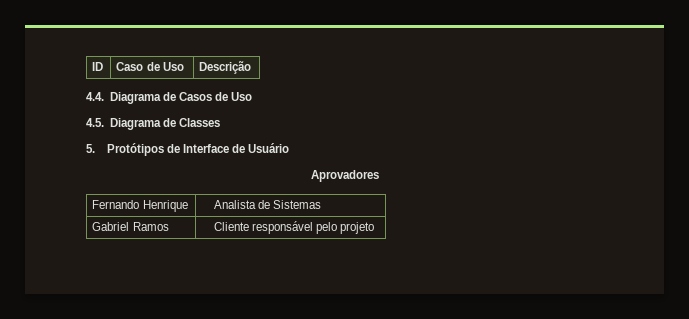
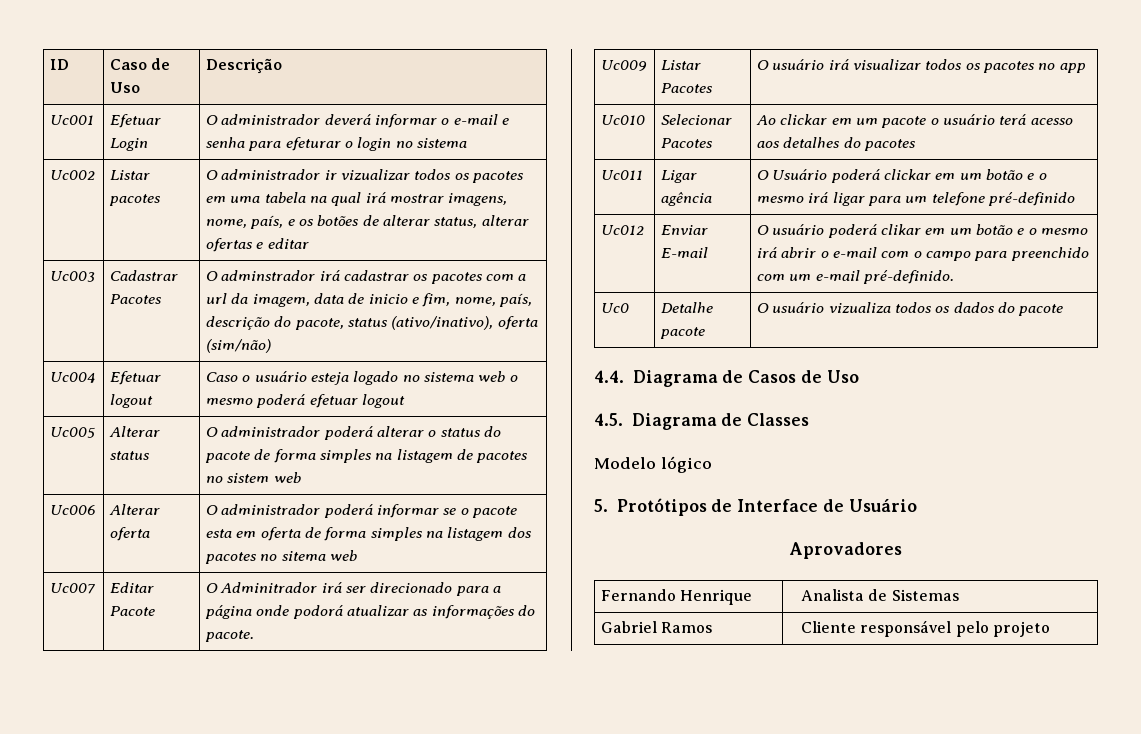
+ Uc001 | Efetuar Login | O administrador deverá informar o e-mail e senha para efeturar o login no sistema
+ Uc002 | Listar pacotes | O administrador ir vizualizar todos os pacotes em uma tabela na qual irá mostrar imagens, nome, país, e os botões de alterar status, alterar ofertas e editar
+ Uc003 | Cadastrar Pacotes | O adminstrador irá cadastrar os pacotes com a url da imagem, data de inicio e fim, nome, país, descrição do pacote, status (ativo/inativo), oferta (sim/não)
+ Uc004 | Efetuar logout | Caso o usuário esteja logado no sistema web o mesmo poderá efetuar logout
+ Uc005 | Alterar status | O administrador poderá alterar o status do pacote de forma simples na listagem de pacotes no sistem web
+ Uc006 | Alterar oferta | O administrador poderá informar se o pacote esta em oferta de forma simples na listagem dos pacotes no sitema web
+ Uc007 | Editar Pacote | O Adminitrador irá ser direcionado para a página onde podorá atualizar as informações do pacote.
+ Uc009 | Listar Pacotes | O usuário irá visualizar todos os pacotes no app
+ Uc010 | Selecionar Pacotes | Ao clickar em um pacote o usuário terá acesso aos detalhes do pacotes
+ Uc011 | Ligar agência | O Usuário poderá clickar em um botão e o mesmo irá ligar para um telefone pré-definido
+ Uc012 | Enviar E-mail | O usuário poderá clikar em um botão e o mesmo irá abrir o e-mail com o campo para preenchido com um e-mail pré-definido.
+ Uc0 | Detalhe pacote | O usuário vizualiza todos os dados do pacote
+ Modelo lógico

